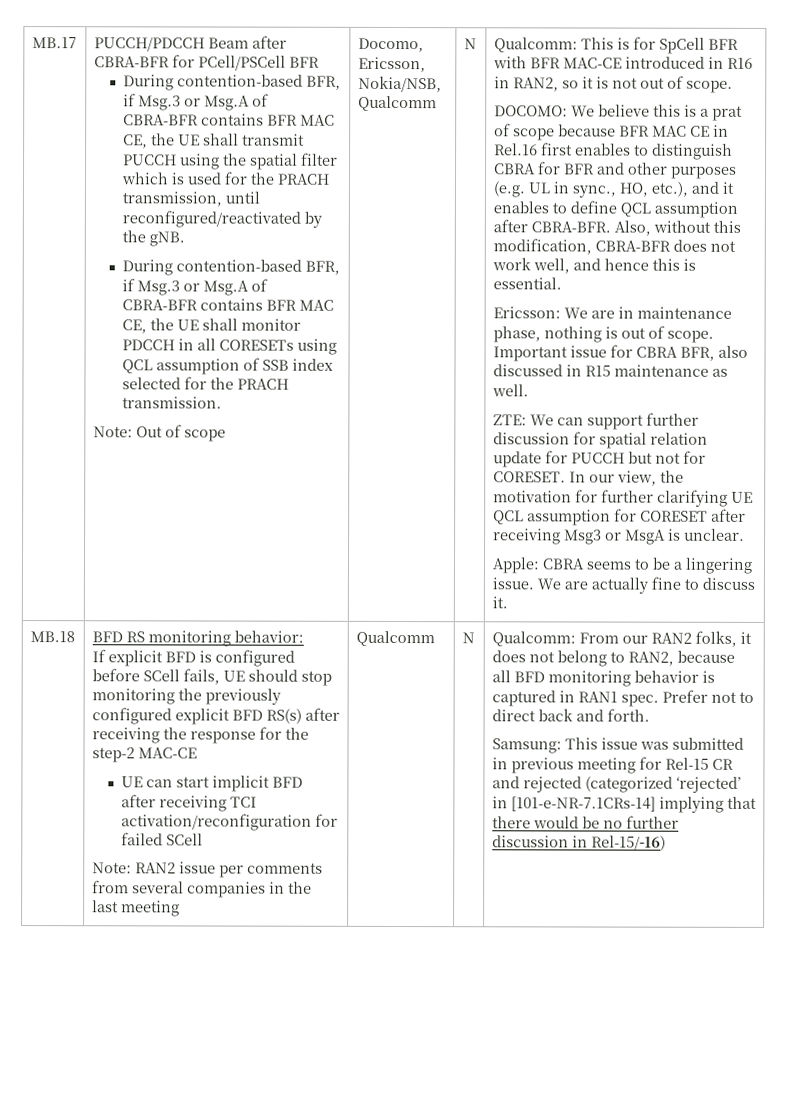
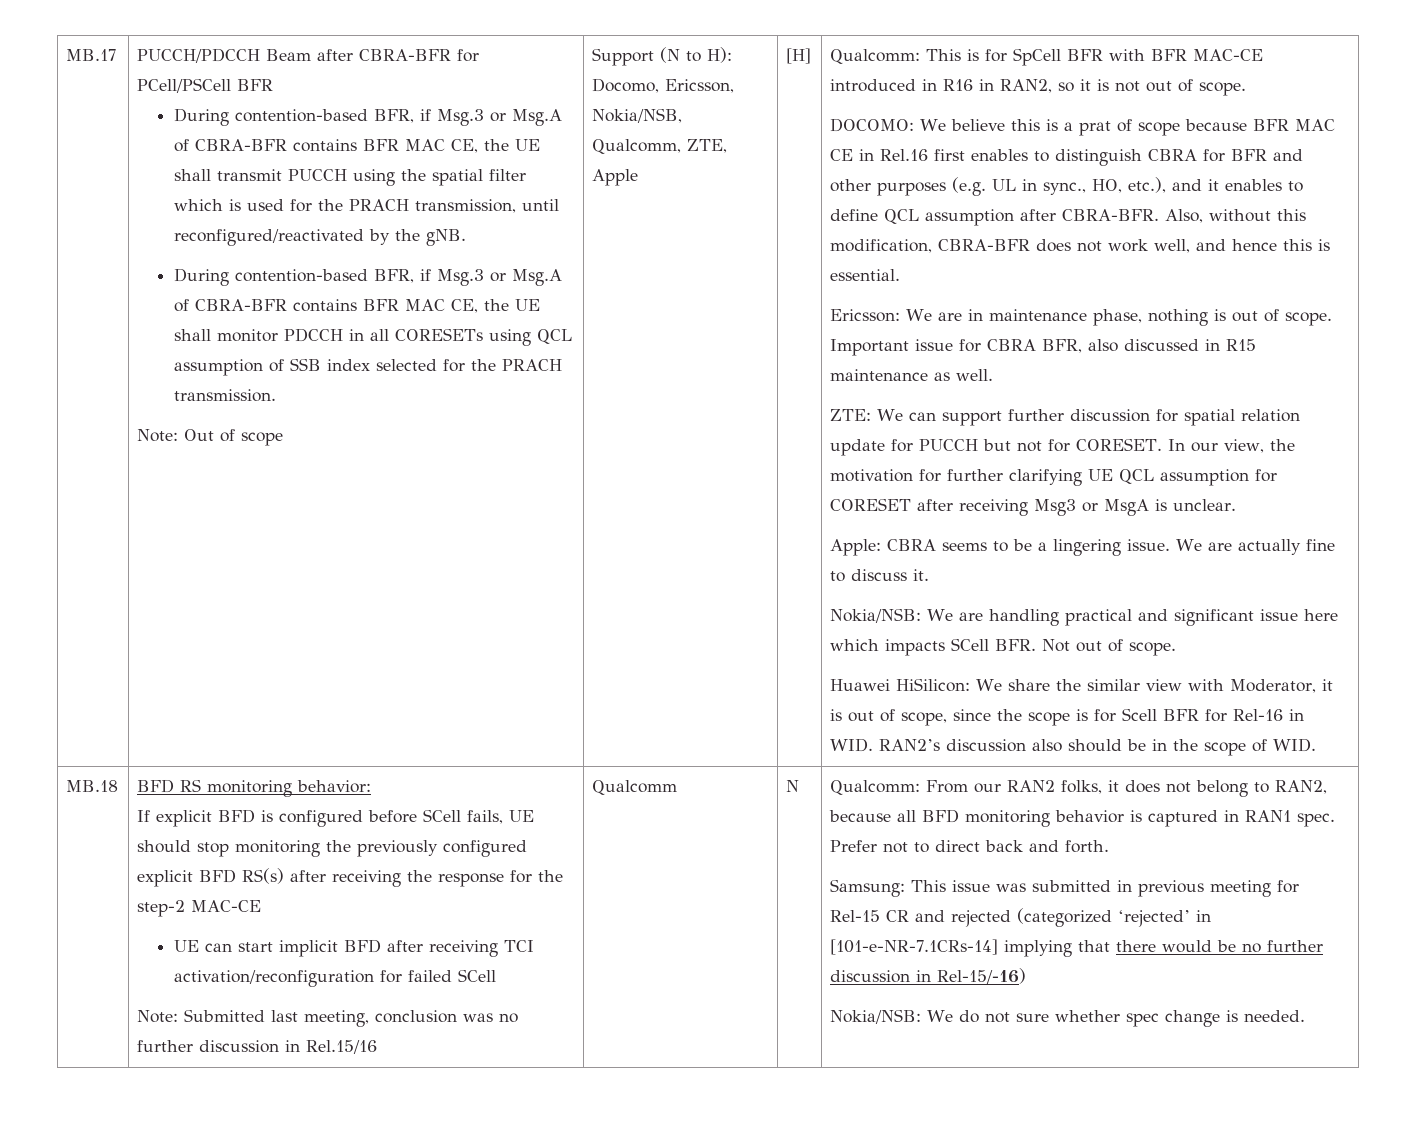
- Docomo, Ericsson, Nokia/NSB, Qualcomm | N
+ Support (N to H): Docomo, Ericsson, Nokia/NSB, Qualcomm, ZTE, Apple | [H]
+ Nokia/NSB: We are handling practical and significant issue here which impacts SCell BFR. Not out of scope.
+ Huawei HiSilicon: We share the similar view with Moderator, it is out of scope, since the scope is for Scell BFR for Rel-16 in WID. RAN2’s discussion also should be in the scope of WID.
- Note: RAN2 issue per comments from several companies in the last meeting
+ Note: Submitted last meeting, conclusion was no further discussion in Rel.15/16
+ Nokia/NSB: We do not sure whether spec change is needed.

